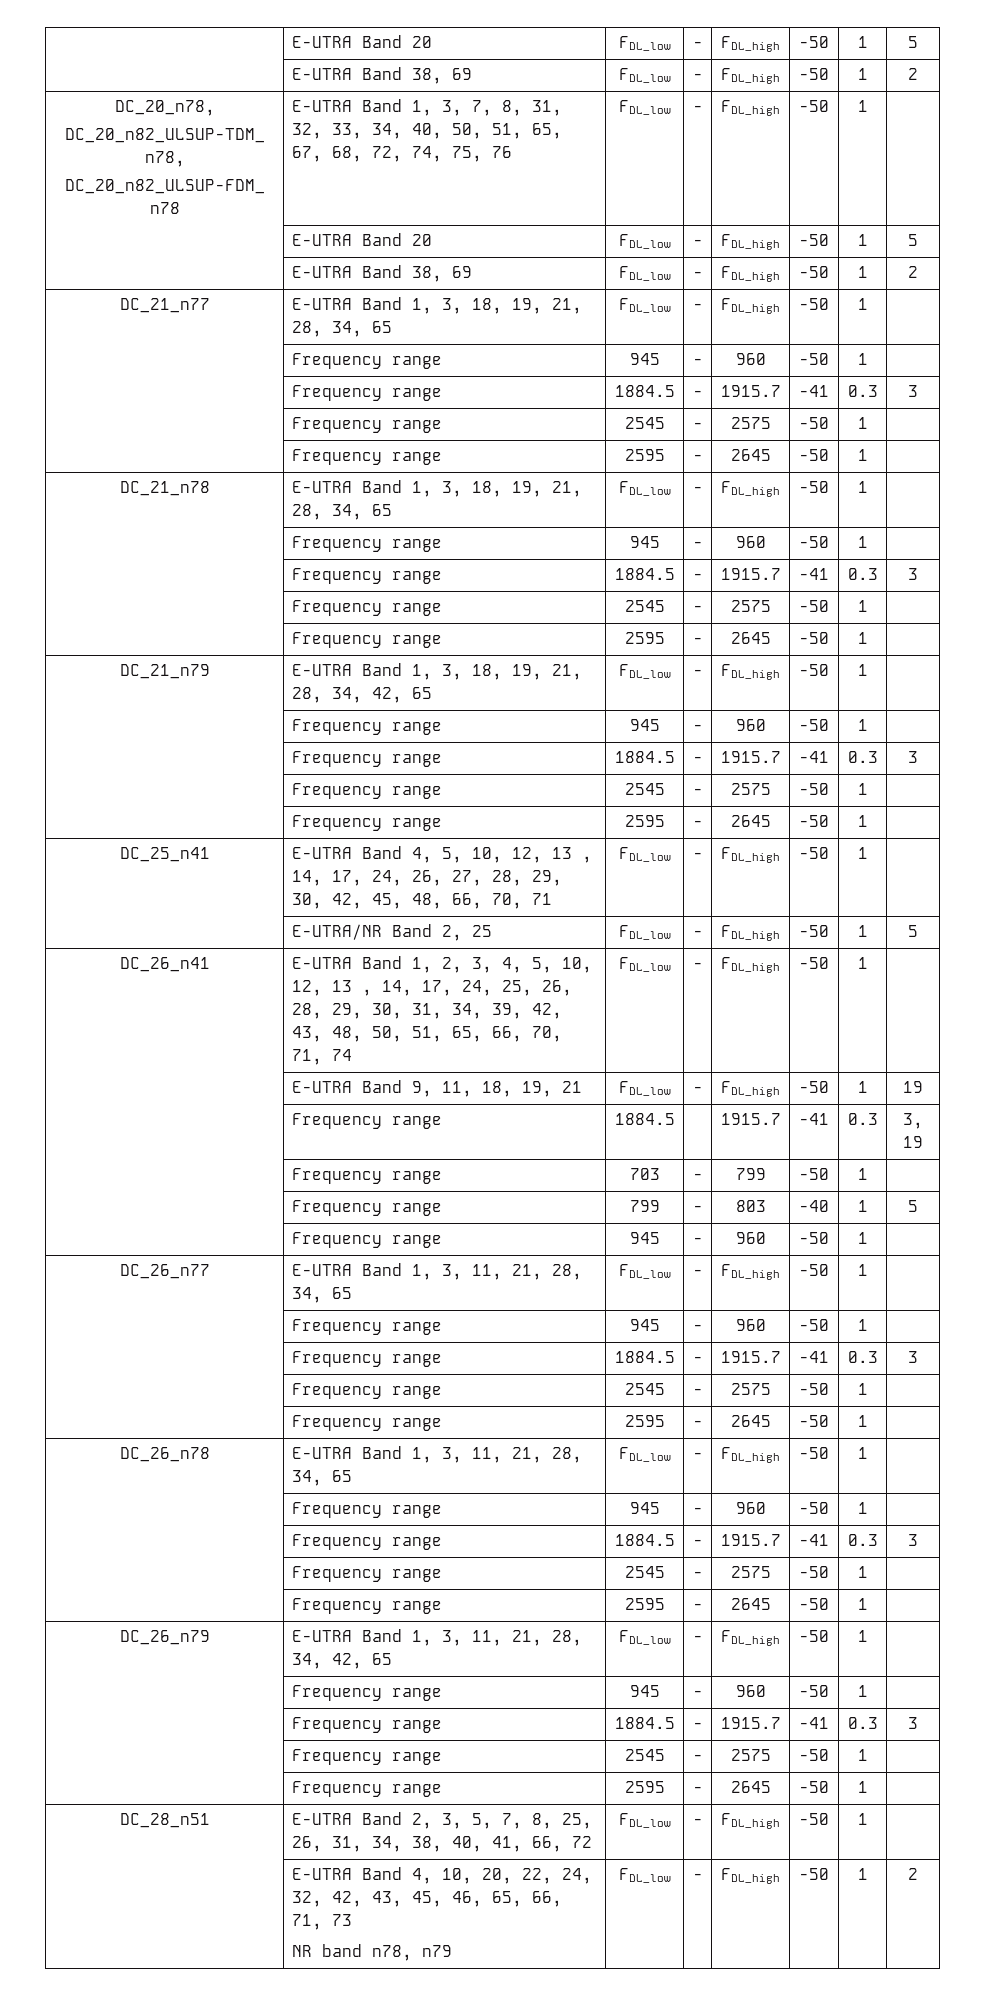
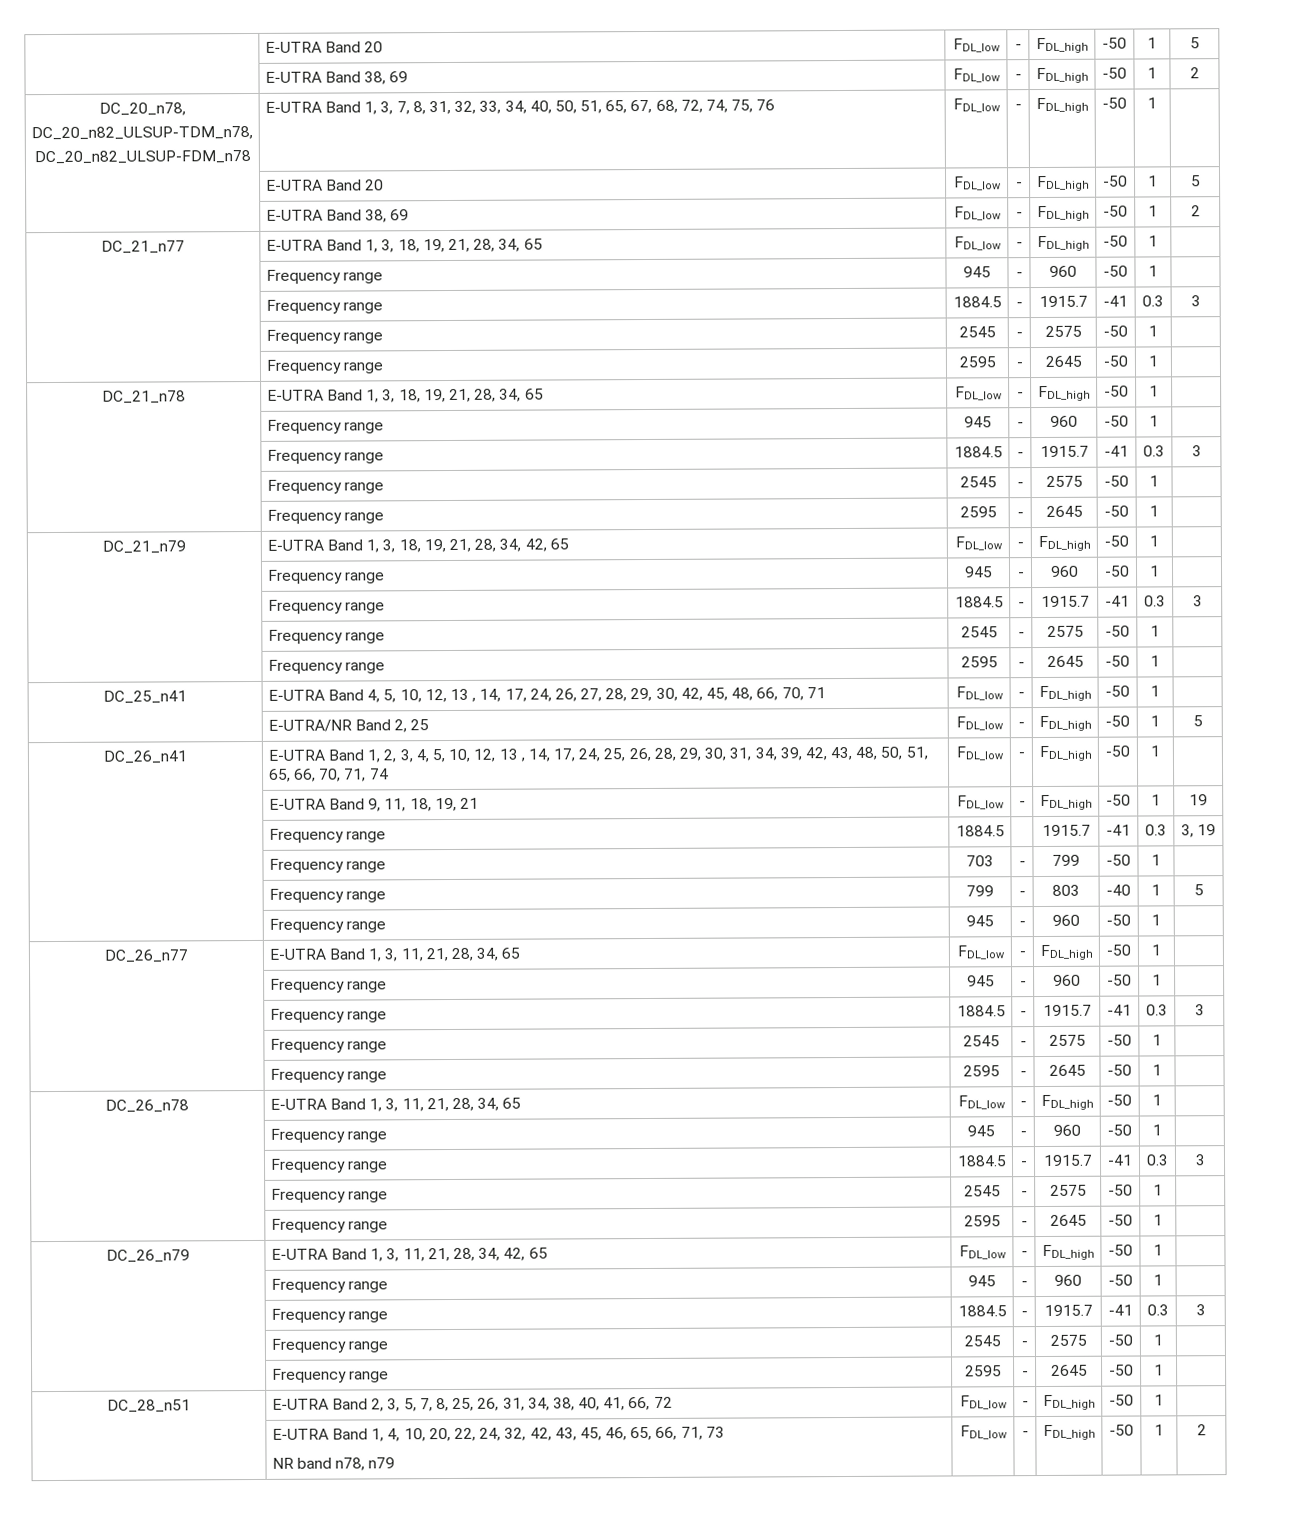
- | E-UTRA Band 4, 10, 20, 22, 24, 32, 42, 43, 45, 46, 65, 66, 71, 73
+ | E-UTRA Band 1, 4, 10, 20, 22, 24, 32, 42, 43, 45, 46, 65, 66, 71, 73

